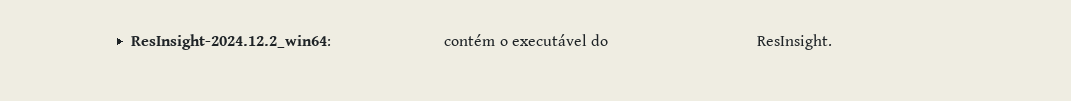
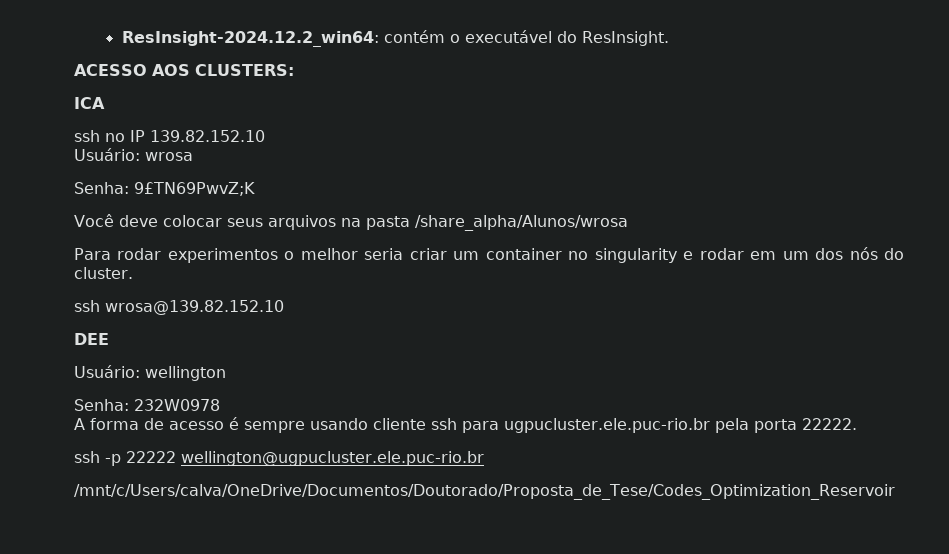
+ ACESSO AOS CLUSTERS:
+ ICA
+ ssh no IP 139.82.152.10
+ Usuário: wrosa
+ Senha: 9£TN69PwvZ;K
+ Você deve colocar seus arquivos na pasta /share_alpha/Alunos/wrosa
+ Para rodar experimentos o melhor seria criar um container no singularity e rodar em um dos nós do cluster.
+ ssh wrosa@139.82.152.10
+ DEE
+ Usuário: wellington
+ Senha: 232W0978
+ A forma de acesso é sempre usando cliente ssh para ugpucluster.ele.puc-rio.br pela porta 22222.
+ ssh -p 22222 wellington@ugpucluster.ele.puc-rio.br
+ /mnt/c/Users/calva/OneDrive/Documentos/Doutorado/Proposta_de_Tese/Codes_Optimization_Reservoir

